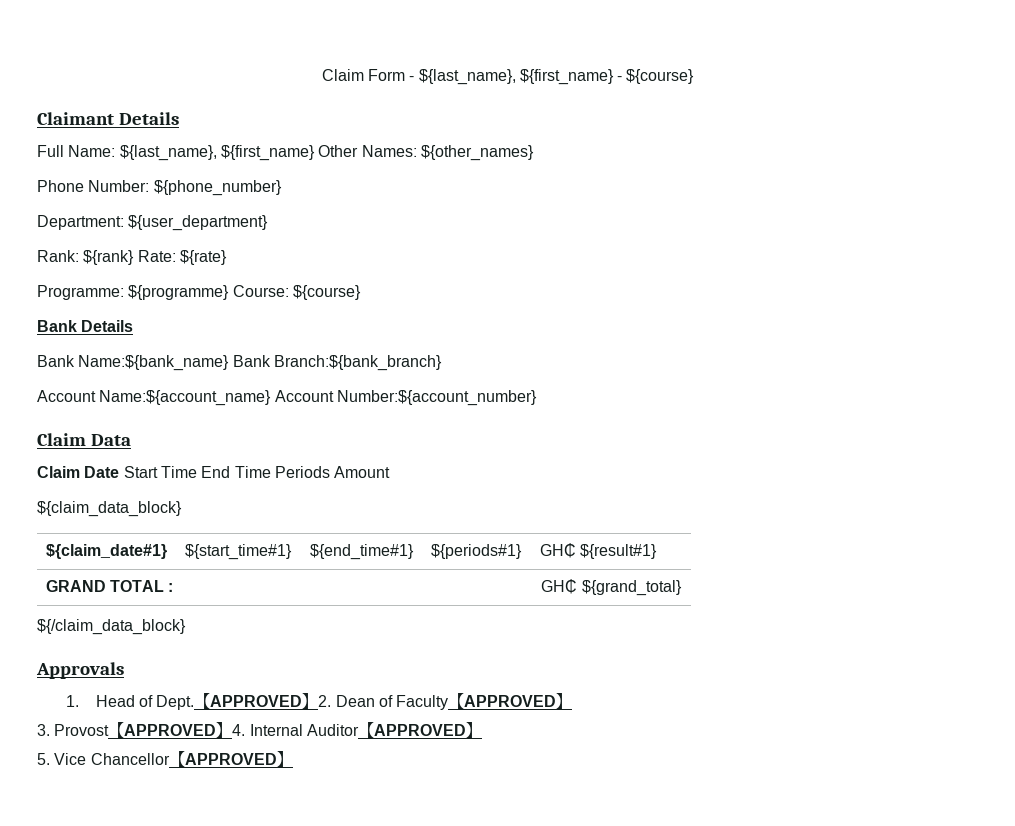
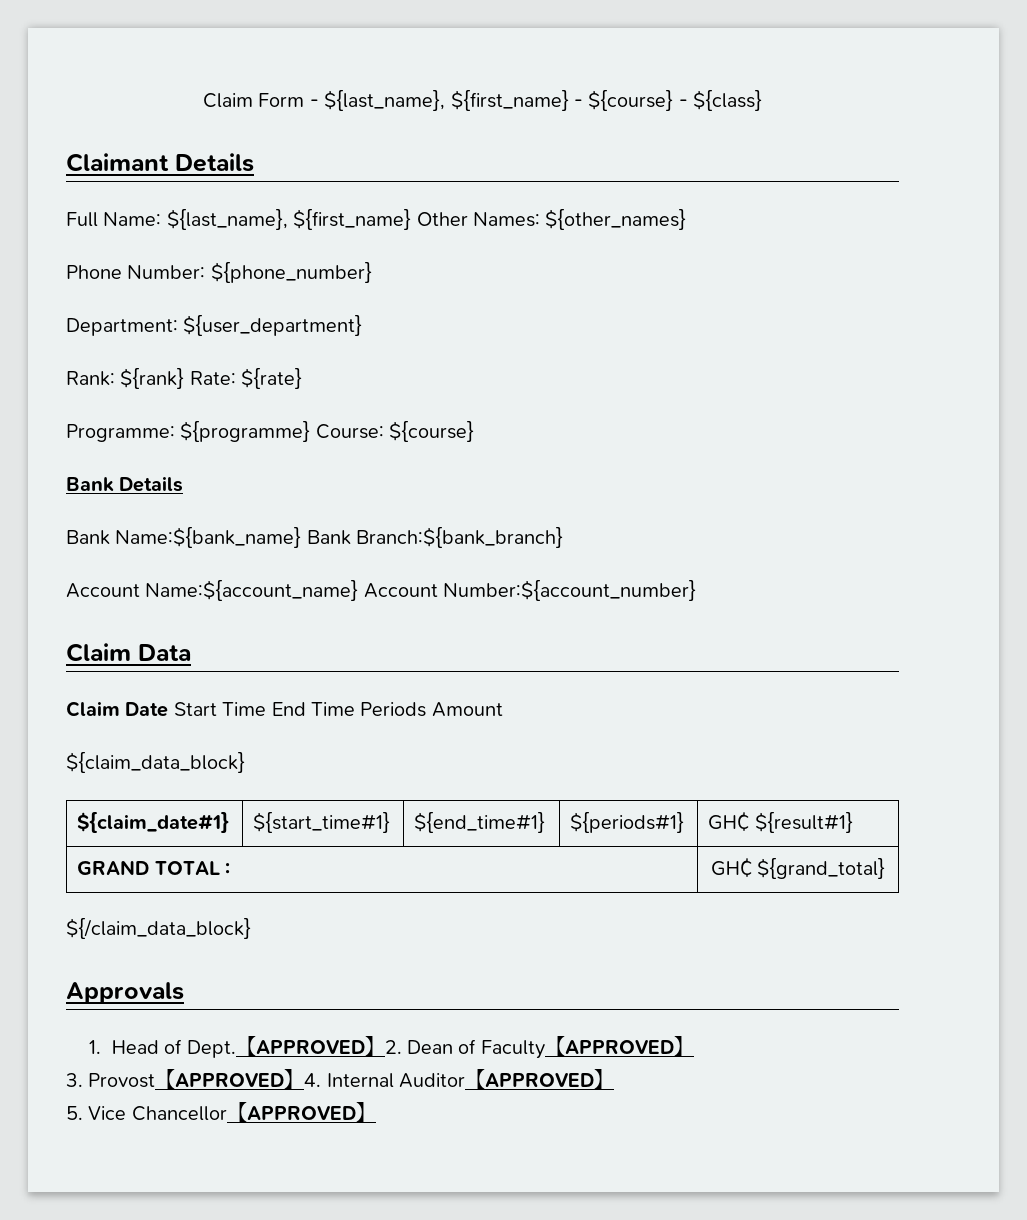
- Claim Form - ${last_name}, ${first_name} - ${course}
+ Claim Form - ${last_name}, ${first_name} - ${course} - ${class}

